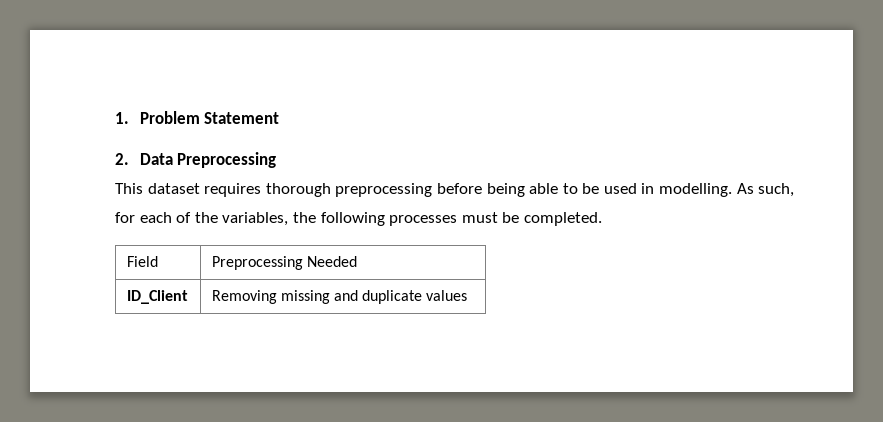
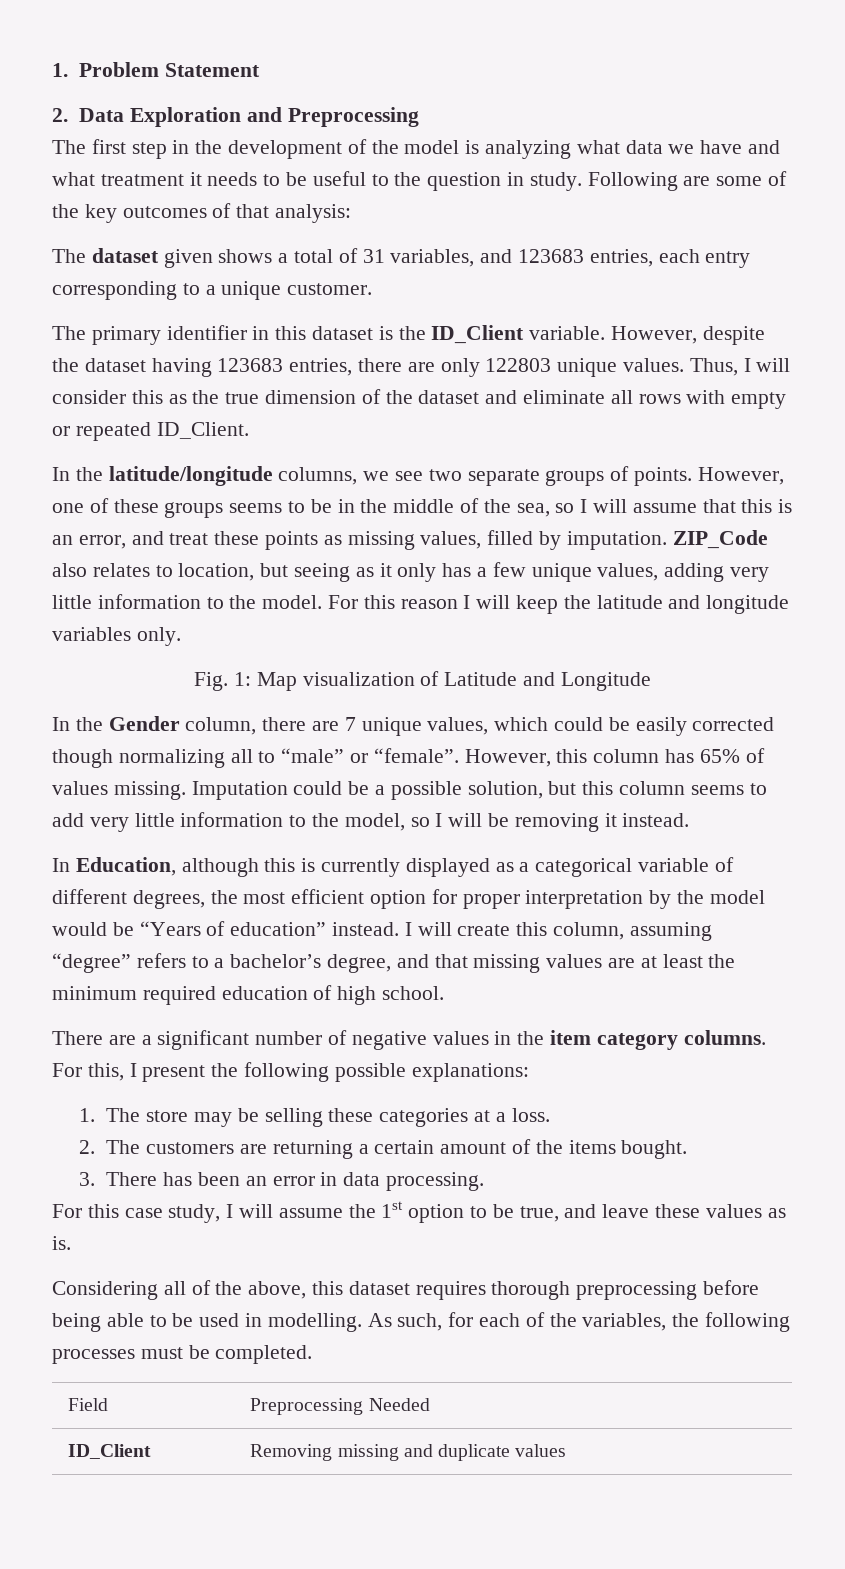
- 2. Data Preprocessing
+ 2. Data Exploration and Preprocessing
- This dataset requires thorough preprocessing before being able to be used in modelling.
+ The first step in the development of the model is analyzing what data we have and what treatment it needs to be useful to the question in study. Following are some of the key outcomes of that analysis:
+ The dataset given shows a total of 31 variables, and 123683 entries, each entry corresponding to a unique customer.
+ The primary identifier in this dataset is the ID_Client variable. However, despite the dataset having 123683 entries, there are only 122803 unique values. Thus, I will consider this as the true dimension of the dataset and eliminate all rows with empty or repeated ID_Client.
+ In the latitude/longitude columns, we see two separate groups of points. However, one of these groups seems to be in the middle of the sea, so I will assume that this is an error, and treat these points as missing values, filled by imputation. ZIP_Code also relates to location, but seeing as it only has a few unique values, adding very little information to the model. For this reason I will keep the latitude and longitude variables only.
+ Fig. 1: Map visualization of Latitude and Longitude
+ In the Gender column, there are 7 unique values, which could be easily corrected though normalizing all to “male” or “female”. However, this column has 65% of values missing. Imputation could be a possible solution, but this column seems to add very little information to the model, so I will be removing it instead.
+ In Education, although this is currently displayed as a categorical variable of different degrees, the most efficient option for proper interpretation by the model would be “Years of education” instead. I will create this column, assuming “degree” refers to a bachelor’s degree, and that missing values are at least the minimum required education of high school.
+ There are a significant number of negative values in the item category columns. For this, I present the following possible explanations:
+ 1. The store may be selling these categories at a loss.
+ 2. The customers are returning a certain amount of the items bought.
+ 3. There has been an error in data processing.
+ For this case study, I will assume the 1st option to be true, and leave these values as is.
+ Considering all of the above, this dataset requires thorough preprocessing before being able to be used in modelling.

